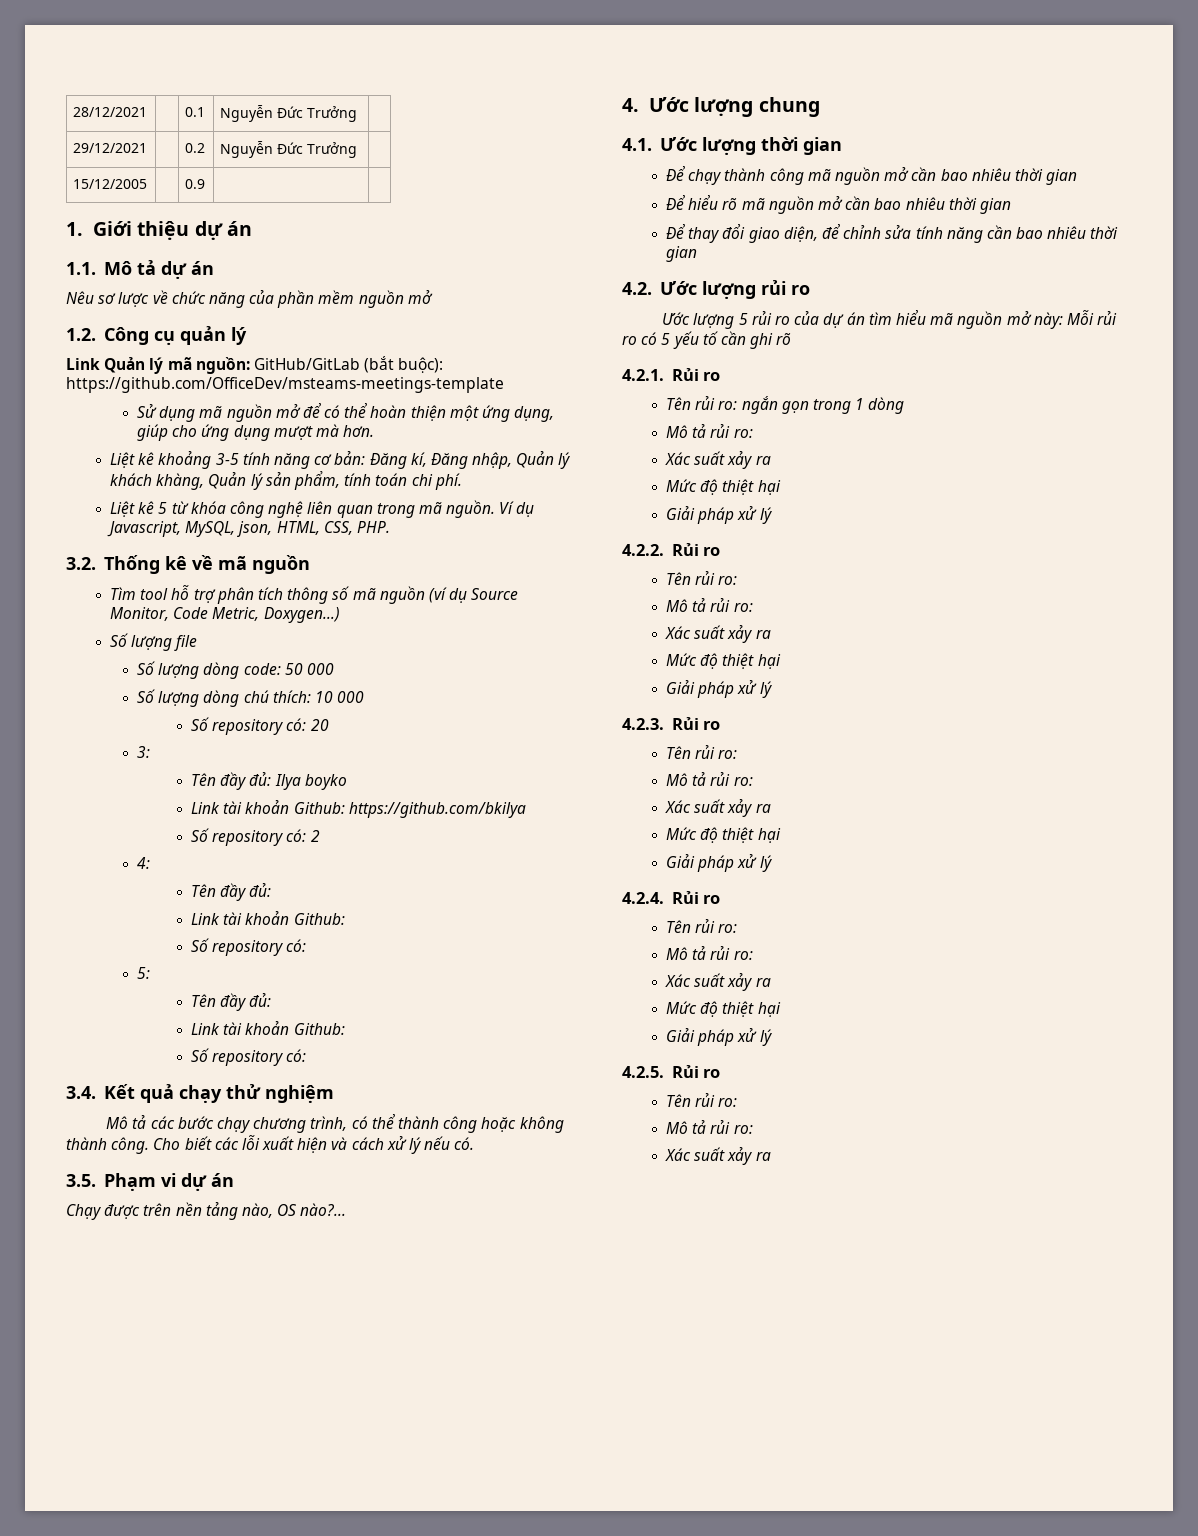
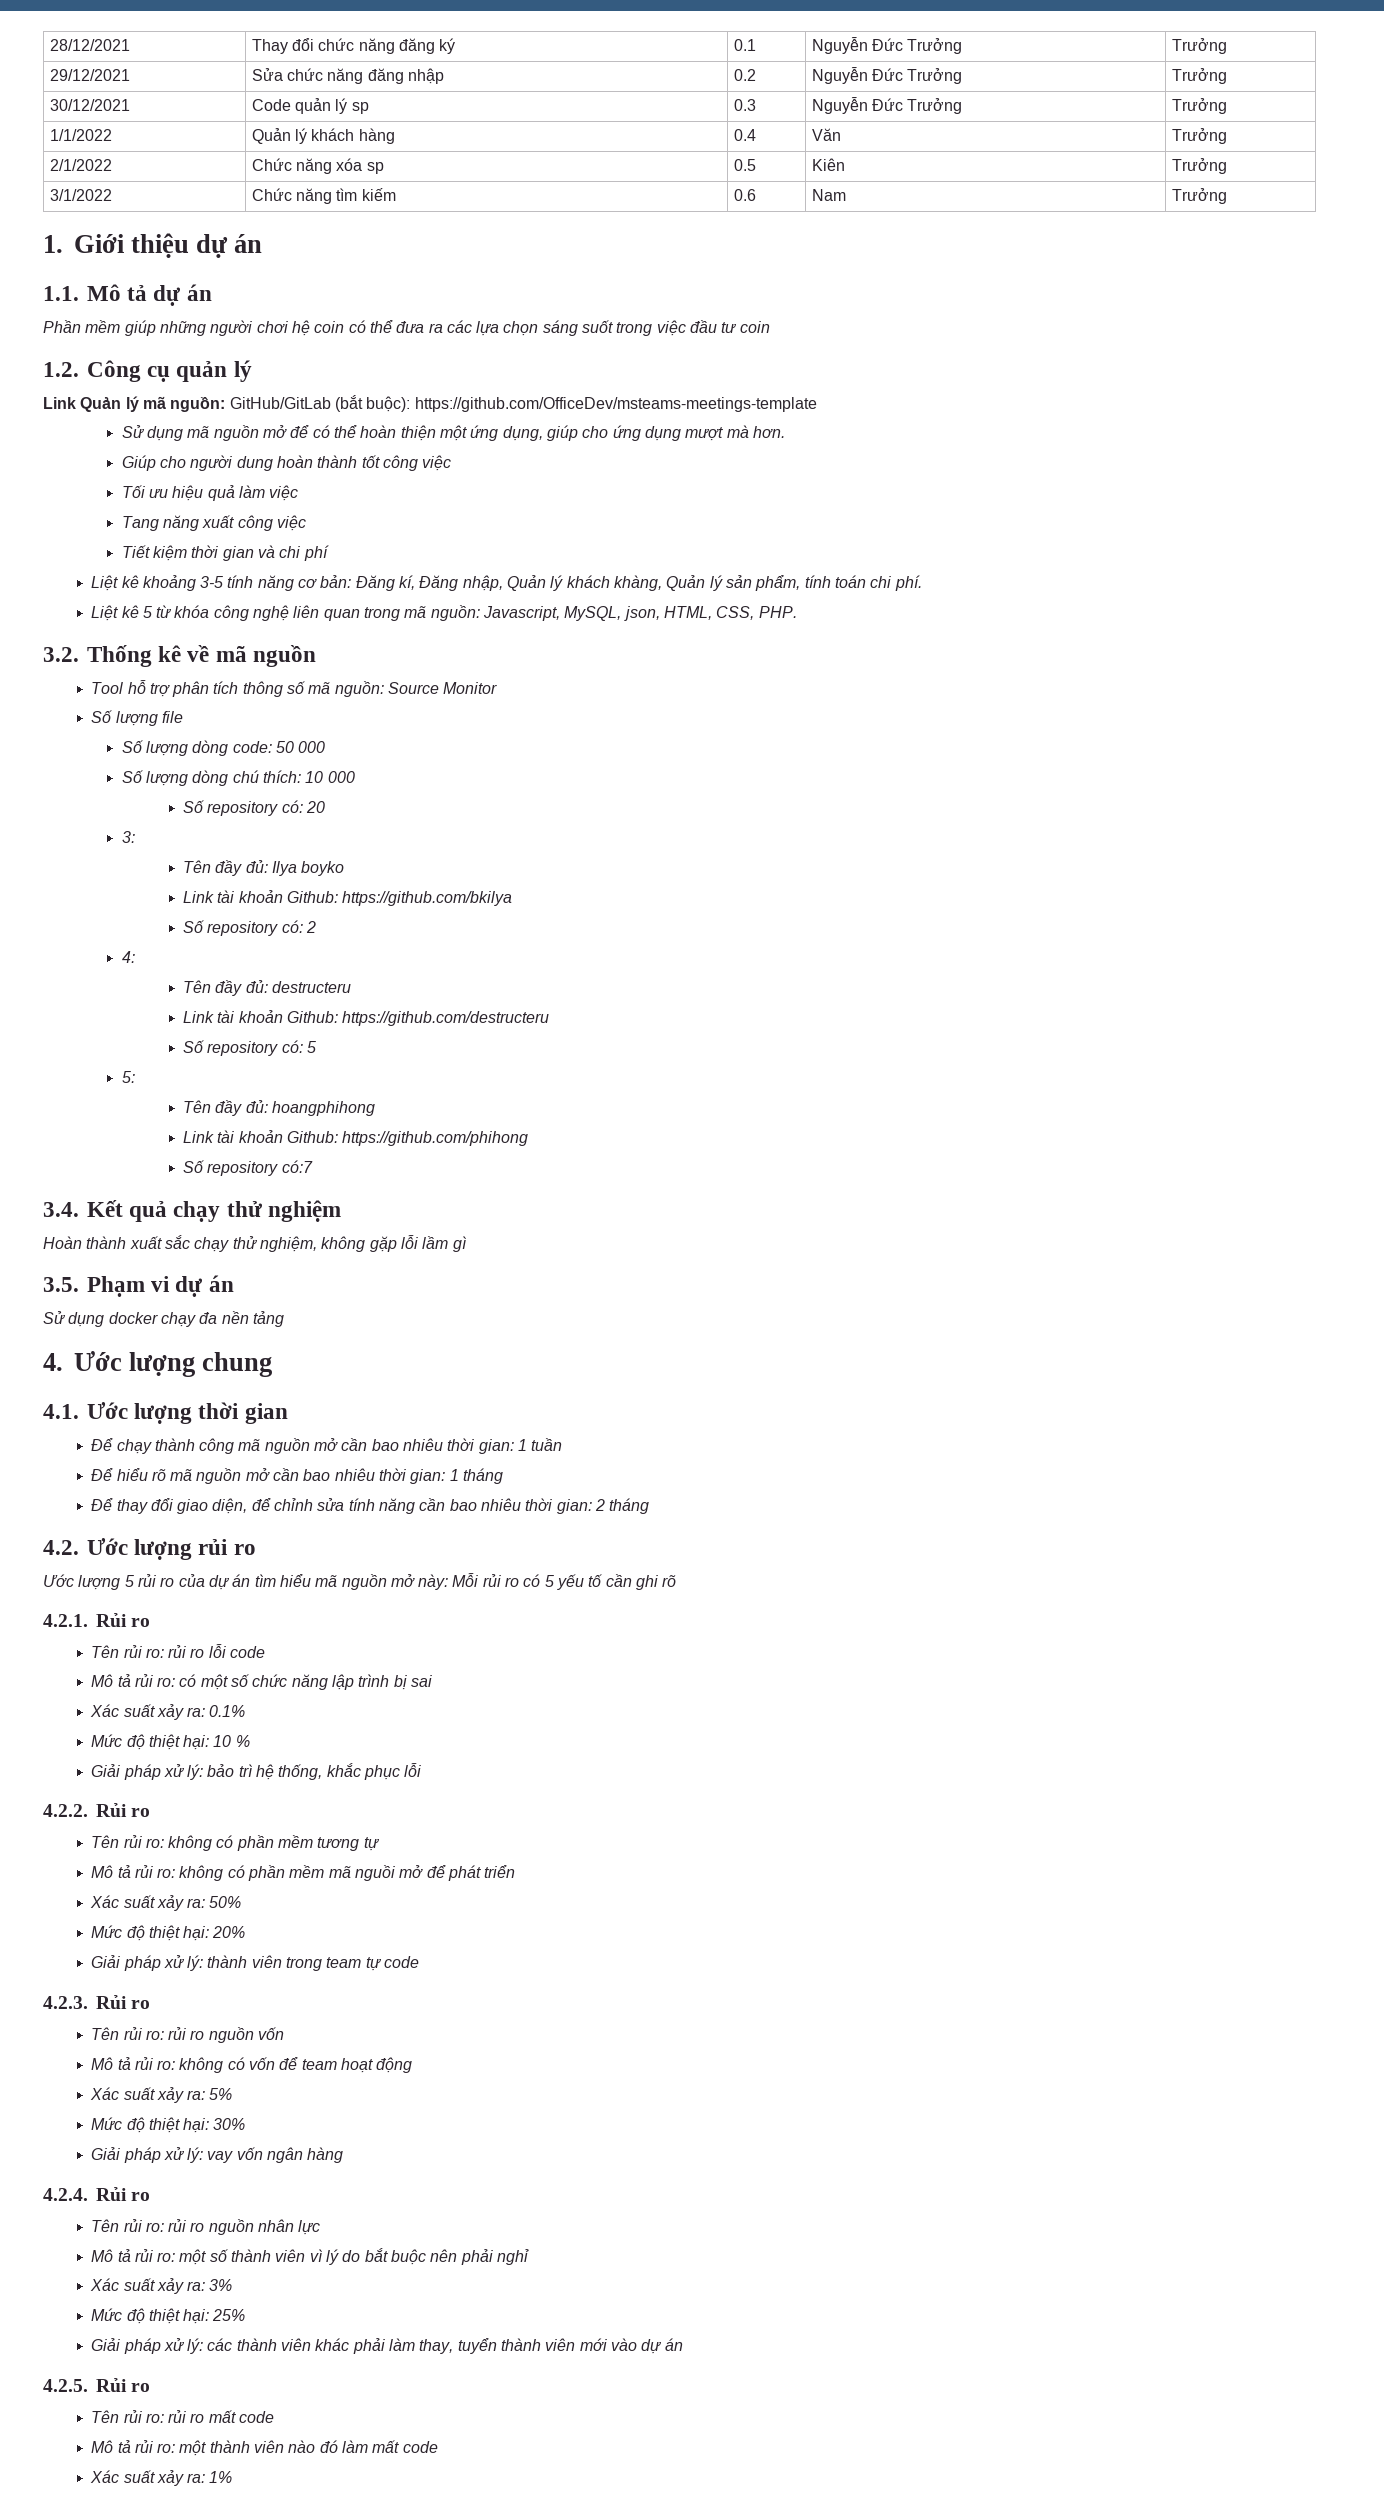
- 28/12/2021 | | 0.1 | Nguyễn Đức Trưởng |
+ 28/12/2021 | Thay đổi chức năng đăng ký | 0.1 | Nguyễn Đức Trưởng | Trưởng
- 29/12/2021 | | 0.2 | Nguyễn Đức Trưởng |
- 15/12/2005 | | 0.9 | |
+ 29/12/2021 | Sửa chức năng đăng nhập | 0.2 | Nguyễn Đức Trưởng | Trưởng
+ 30/12/2021 | Code quản lý sp | 0.3 | Nguyễn Đức Trưởng | Trưởng
+ 1/1/2022 | Quản lý khách hàng | 0.4 | Văn | Trưởng
+ 2/1/2022 | Chức năng xóa sp | 0.5 | Kiên | Trưởng
+ 3/1/2022 | Chức năng tìm kiếm | 0.6 | Nam | Trưởng
- Nêu sơ lược về chức năng của phần mềm nguồn mở
+ Phần mềm giúp những người chơi hệ coin có thể đưa ra các lựa chọn sáng suốt trong việc đầu tư coin
+ Giúp cho người dung hoàn thành tốt công việc
+ Tối ưu hiệu quả làm việc
+ Tang năng xuất công việc
+ Tiết kiệm thời gian và chi phí
- Liệt kê 5 từ khóa công nghệ liên quan trong mã nguồn. Ví dụ Javascript, MySQL, json, HTML, CSS, PHP.
+ Liệt kê 5 từ khóa công nghệ liên quan trong mã nguồn: Javascript, MySQL, json, HTML, CSS, PHP.
- Tìm tool hỗ trợ phân tích thông số mã nguồn (ví dụ Source Monitor, Code Metric, Doxygen…)
+ Tool hỗ trợ phân tích thông số mã nguồn: Source Monitor
  4:
- Tên đầy đủ:
- Link tài khoản Github:
- Số repository có:
+ Tên đầy đủ: destructeru
+ Link tài khoản Github: https://github.com/destructeru
+ Số repository có: 5
  5:
- Tên đầy đủ:
- Link tài khoản Github:
- Số repository có:
+ Tên đầy đủ: hoangphihong
+ Link tài khoản Github: https://github.com/phihong
+ Số repository có:7
- Mô tả các bước chạy chương trình, có thể thành công hoặc không thành công. Cho biết các lỗi xuất hiện và cách xử lý nếu có.
+ Hoàn thành xuất sắc chạy thử nghiệm, không gặp lỗi lầm gì
- Chạy được trên nền tảng nào, OS nào?...
+ Sử dụng docker chạy đa nền tảng
- Để chạy thành công mã nguồn mở cần bao nhiêu thời gian
+ Để chạy thành công mã nguồn mở cần bao nhiêu thời gian: 1 tuần
- Để hiểu rõ mã nguồn mở cần bao nhiêu thời gian
+ Để hiểu rõ mã nguồn mở cần bao nhiêu thời gian: 1 tháng
- Để thay đổi giao diện, để chỉnh sửa tính năng cần bao nhiêu thời gian
+ Để thay đổi giao diện, để chỉnh sửa tính năng cần bao nhiêu thời gian: 2 tháng
- Tên rủi ro: ngắn gọn trong 1 dòng
- Mô tả rủi ro:
- Xác suất xảy ra
- Mức độ thiệt hại
- Giải pháp xử lý
+ Tên rủi ro: rủi ro lỗi code
+ Mô tả rủi ro: có một số chức năng lập trình bị sai
+ Xác suất xảy ra: 0.1%
+ Mức độ thiệt hại: 10 %
+ Giải pháp xử lý: bảo trì hệ thống, khắc phục lỗi
  4.2.2. Rủi ro
- Tên rủi ro:
- Mô tả rủi ro:
- Xác suất xảy ra
- Mức độ thiệt hại
- Giải pháp xử lý
+ Tên rủi ro: không có phần mềm tương tự
+ Mô tả rủi ro: không có phần mềm mã nguồi mở để phát triển
+ Xác suất xảy ra: 50%
+ Mức độ thiệt hại: 20%
+ Giải pháp xử lý: thành viên trong team tự code
  4.2.3. Rủi ro
- Tên rủi ro:
- Mô tả rủi ro:
- Xác suất xảy ra
- Mức độ thiệt hại
- Giải pháp xử lý
+ Tên rủi ro: rủi ro nguồn vốn
+ Mô tả rủi ro: không có vốn để team hoạt động
+ Xác suất xảy ra: 5%
+ Mức độ thiệt hại: 30%
+ Giải pháp xử lý: vay vốn ngân hàng
  4.2.4. Rủi ro
- Tên rủi ro:
- Mô tả rủi ro:
- Xác suất xảy ra
- Mức độ thiệt hại
- Giải pháp xử lý
+ Tên rủi ro: rủi ro nguồn nhân lực
+ Mô tả rủi ro: một số thành viên vì lý do bắt buộc nên phải nghỉ
+ Xác suất xảy ra: 3%
+ Mức độ thiệt hại: 25%
+ Giải pháp xử lý: các thành viên khác phải làm thay, tuyển thành viên mới vào dự án
  4.2.5. Rủi ro
- Tên rủi ro:
- Mô tả rủi ro:
- Xác suất xảy ra
+ Tên rủi ro: rủi ro mất code
+ Mô tả rủi ro: một thành viên nào đó làm mất code
+ Xác suất xảy ra: 1%

